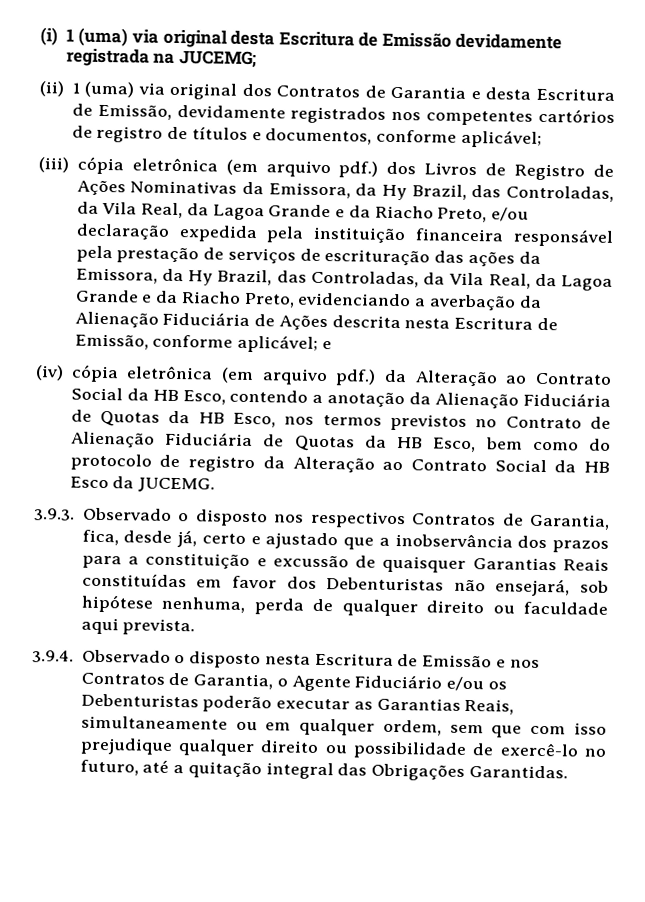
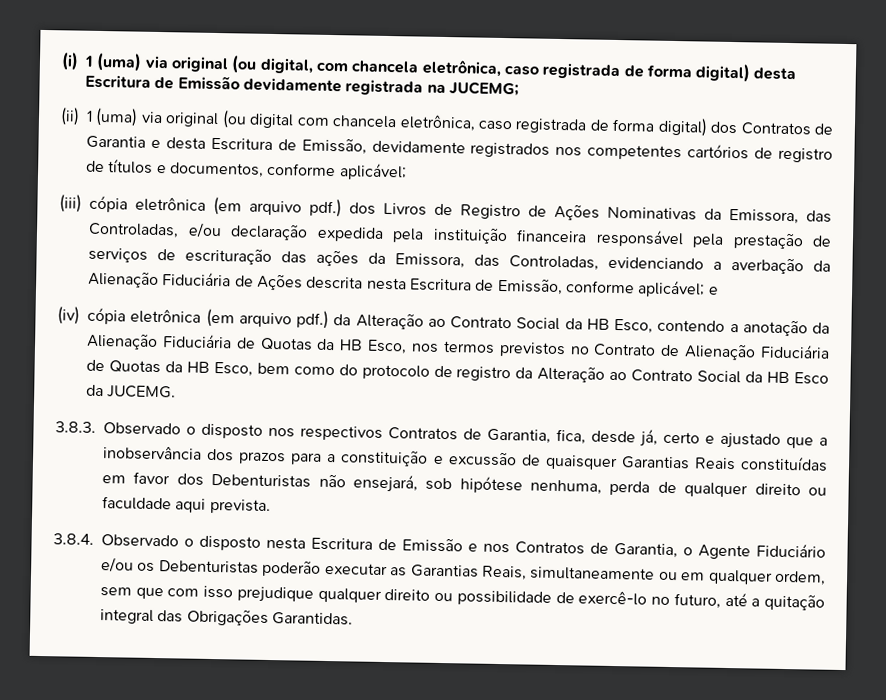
- (i) 1 (uma) via original desta Escritura de Emissão devidamente registrada na JUCEMG;
+ (i) 1 (uma) via original (ou digital, com chancela eletrônica, caso registrada de forma digital) desta Escritura de Emissão devidamente registrada na JUCEMG;
- (ii) 1 (uma) via original dos Contratos de Garantia e desta Escritura de Emissão, devidamente registrados nos competentes cartórios de registro de títulos e documentos, conforme aplicável;
+ (ii) 1 (uma) via original (ou digital com chancela eletrônica, caso registrada de forma digital) dos Contratos de Garantia e desta Escritura de Emissão, devidamente registrados nos competentes cartórios de registro de títulos e documentos, conforme aplicável;
- (iii) cópia eletrônica (em arquivo pdf.) dos Livros de Registro de Ações Nominativas da Emissora, da Hy Brazil, das Controladas, da Vila Real, da Lagoa Grande e da Riacho Preto, e/ou declaração expedida pela instituição financeira responsável pela prestação de serviços de escrituração das ações da Emissora, da Hy Brazil, das Controladas, da Vila Real, da Lagoa Grande e da Riacho Preto, evidenciando a averbação da Alienação Fiduciária de Ações descrita nesta Escritura de Emissão, conforme aplicável; e
+ (iii) cópia eletrônica (em arquivo pdf.) dos Livros de Registro de Ações Nominativas da Emissora, das Controladas, e/ou declaração expedida pela instituição financeira responsável pela prestação de serviços de escrituração das ações da Emissora, das Controladas, evidenciando a averbação da Alienação Fiduciária de Ações descrita nesta Escritura de Emissão, conforme aplicável; e
- 3.9.3. Observado o disposto nos respectivos Contratos de Garantia, fica, desde já, certo e ajustado que a inobservância dos prazos para a constituição e excussão de quaisquer Garantias Reais constituídas em favor dos Debenturistas não ensejará, sob hipótese nenhuma, perda de qualquer direito ou faculdade aqui prevista.
+ 3.8.3. Observado o disposto nos respectivos Contratos de Garantia, fica, desde já, certo e ajustado que a inobservância dos prazos para a constituição e excussão de quaisquer Garantias Reais constituídas em favor dos Debenturistas não ensejará, sob hipótese nenhuma, perda de qualquer direito ou faculdade aqui prevista.
- 3.9.4. Observado o disposto nesta Escritura de Emissão e nos Contratos de Garantia, o Agente Fiduciário e/ou os Debenturistas poderão executar as Garantias Reais, simultaneamente ou em qualquer ordem, sem que com isso prejudique qualquer direito ou possibilidade de exercê-lo no futuro, até a quitação integral das Obrigações Garantidas.
+ 3.8.4. Observado o disposto nesta Escritura de Emissão e nos Contratos de Garantia, o Agente Fiduciário e/ou os Debenturistas poderão executar as Garantias Reais, simultaneamente ou em qualquer ordem, sem que com isso prejudique qualquer direito ou possibilidade de exercê-lo no futuro, até a quitação integral das Obrigações Garantidas.

